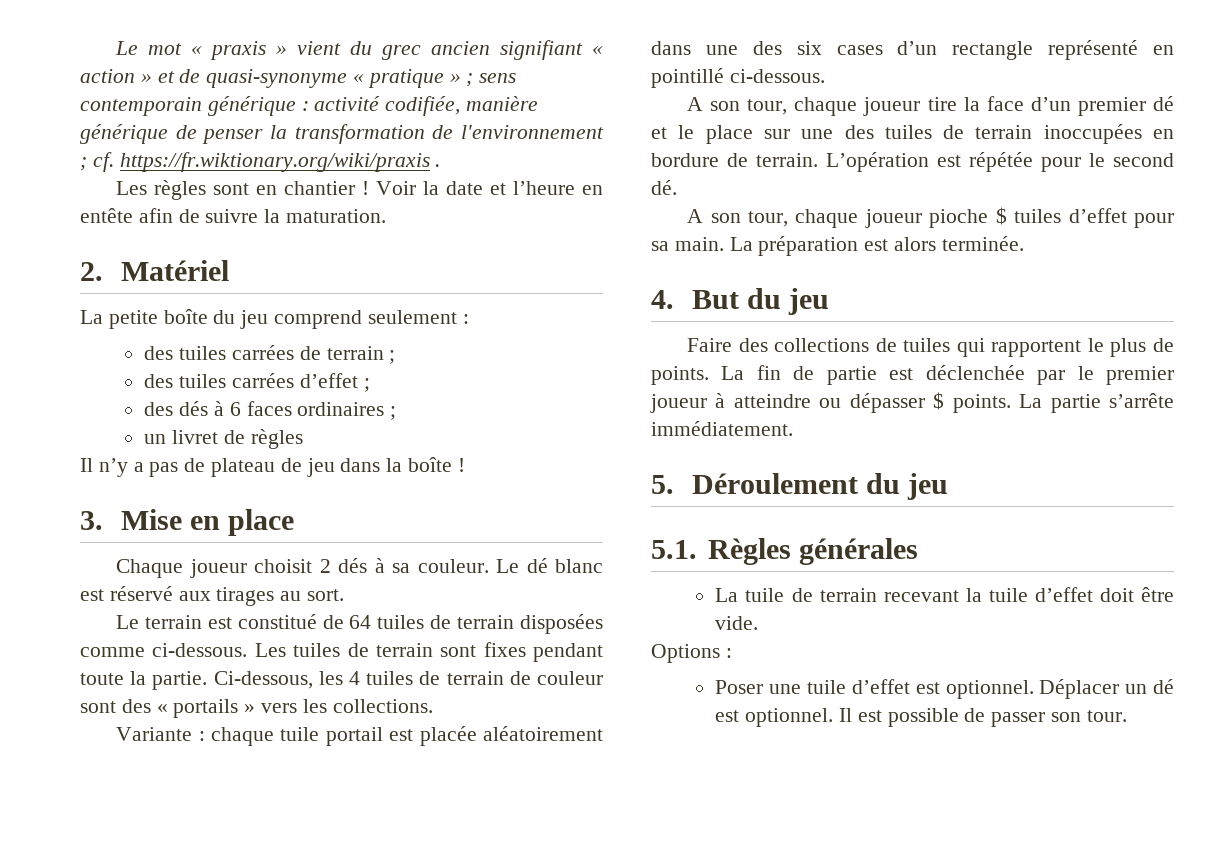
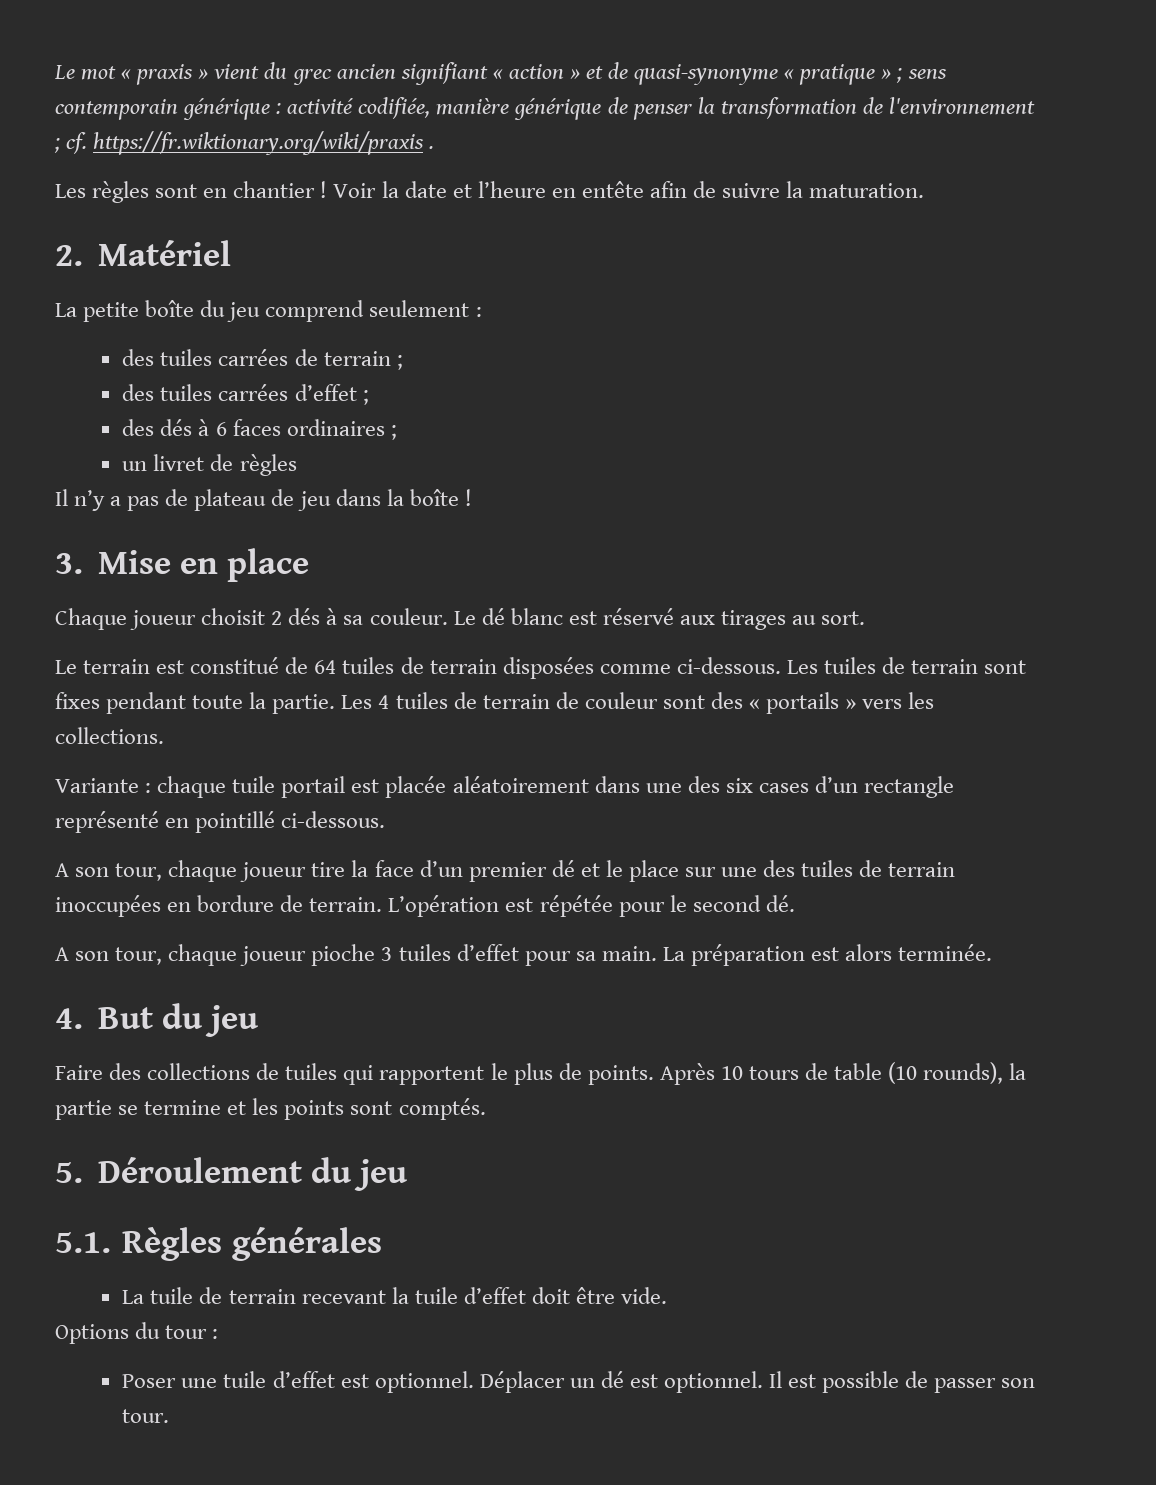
- Ci-dessous, les 4 tuiles de terrain de couleur sont des « portails » vers les collections.
+ Les 4 tuiles de terrain de couleur sont des « portails » vers les collections.
- A son tour, chaque joueur pioche $ tuiles d’effet pour sa main.
+ A son tour, chaque joueur pioche 3 tuiles d’effet pour sa main.
- La fin de partie est déclenchée par le premier joueur à atteindre ou dépasser $ points. La partie s’arrête immédiatement.
+ Après 10 tours de table (10 rounds), la partie se termine et les points sont comptés.
- Options :
+ Options du tour :

